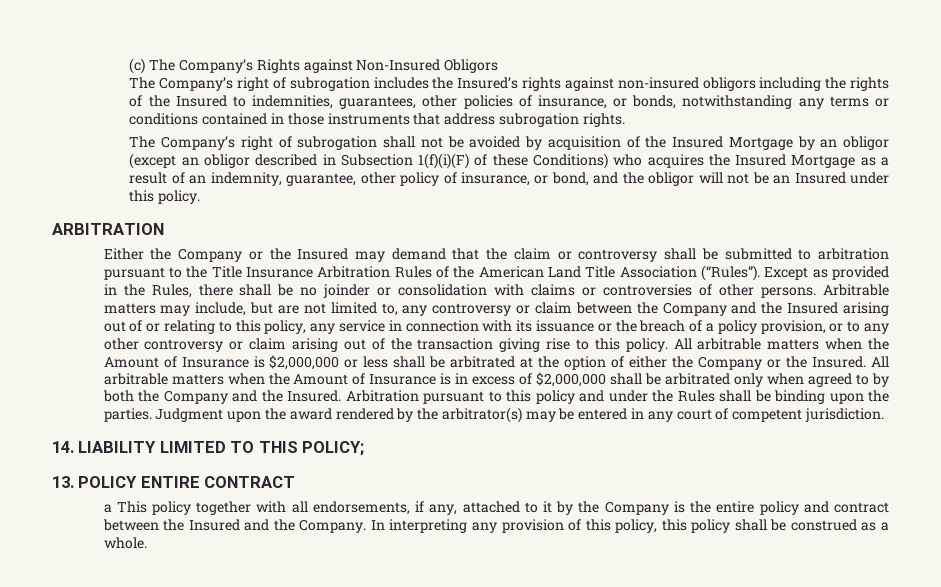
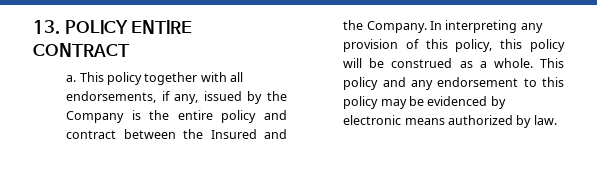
- (c) The Company’s Rights against Non-Insured Obligors
- The Company’s right of subrogation includes the Insured’s rights against non-insured obligors including the rights of the Insured to indemnities, guarantees, other policies of insurance, or bonds, notwithstanding any terms or conditions contained in those instruments that address subrogation rights.
- The Company’s right of subrogation shall not be avoided by acquisition of the Insured Mortgage by an obligor (except an obligor described in Subsection 1(f)(i)(F) of these Conditions) who acquires the Insured Mortgage as a result of an indemnity, guarantee, other policy of insurance, or bond, and the obligor will not be an Insured under this policy.
- ARBITRATION
- Either the Company or the Insured may demand that the claim or controversy shall be submitted to arbitration pursuant to the Title Insurance Arbitration Rules of the American Land Title Association (“Rules”). Except as provided in the Rules, there shall be no joinder or consolidation with claims or controversies of other persons. Arbitrable matters may include, but are not limited to, any controversy or claim between the Company and the Insured arising out of or relating to this policy, any service in connection with its issuance or the breach of a policy provision, or to any other controversy or claim arising out of the transaction giving rise to this policy. All arbitrable matters when the Amount of Insurance is $2,000,000 or less shall be arbitrated at the option of either the Company or the Insured. All arbitrable matters when the Amount of Insurance is in excess of $2,000,000 shall be arbitrated only when agreed to by both the Company and the Insured. Arbitration pursuant to this policy and under the Rules shall be binding upon the parties. Judgment upon the award rendered by the arbitrator(s) may be entered in any court of competent jurisdiction.
- 14. LIABILITY LIMITED TO THIS POLICY;
- a This policy together with all endorsements, if any, attached to it by the Company is the entire policy and contract between the Insured and the Company.
+ a. This policy together with all endorsements, if any, issued by the Company is the entire policy and contract between the Insured and the Company.
- In interpreting any provision of this policy, this policy shall be construed as a whole.
+ In interpreting any provision of this policy, this policy will be construed as a whole.
+ This policy and any endorsement to this policy may be evidenced by electronic means authorized by law.

